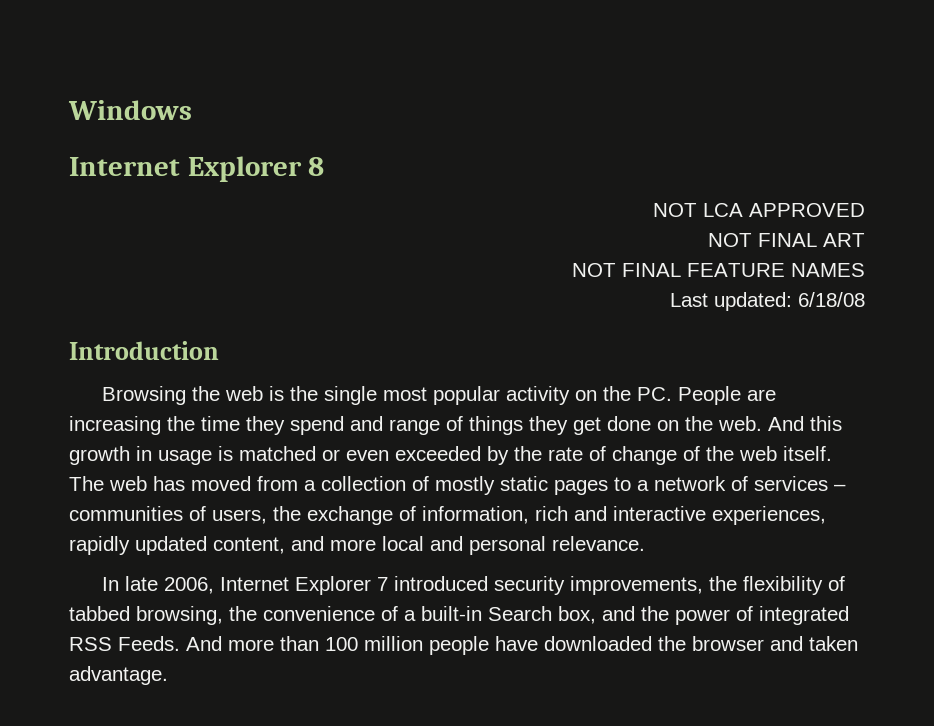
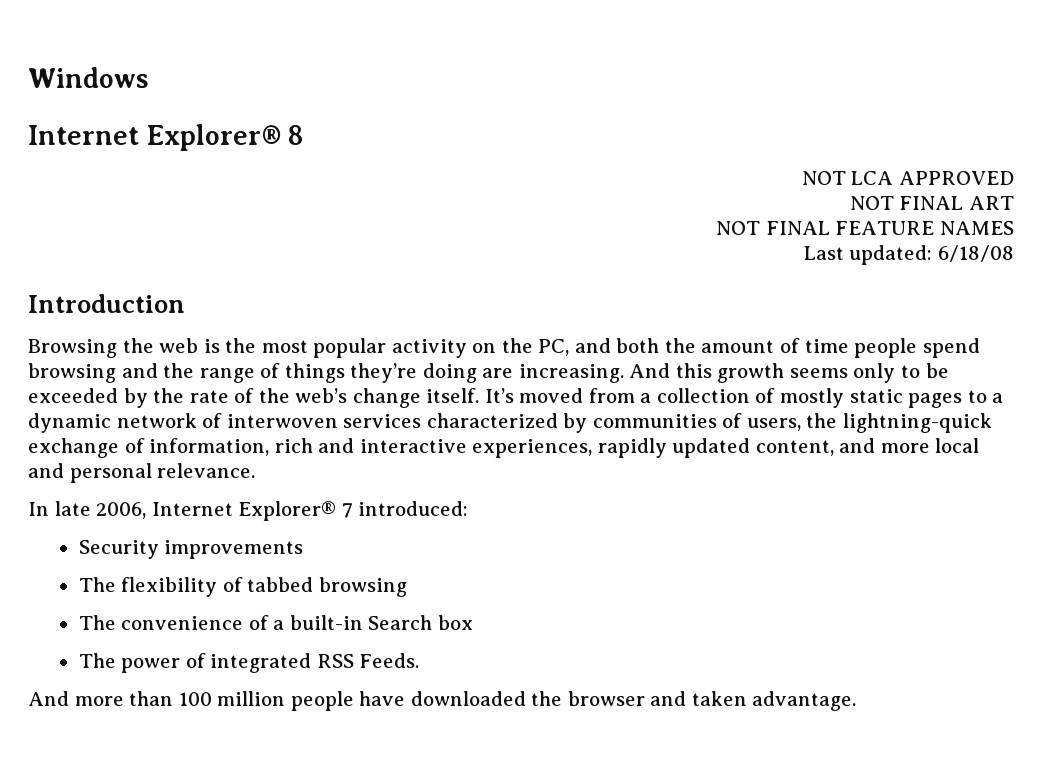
- Internet Explorer 8
+ Internet Explorer® 8
- Browsing the web is the single most popular activity on the PC. People are increasing the time they spend and range of things they get done on the web. And this growth in usage is matched or even exceeded by the rate of change of the web itself. The web has moved from a collection of mostly static pages to a network of services – communities of users, the exchange of information, rich and interactive experiences, rapidly updated content, and more local and personal relevance.
+ Browsing the web is the most popular activity on the PC, and both the amount of time people spend browsing and the range of things they’re doing are increasing. And this growth seems only to be exceeded by the rate of the web’s change itself. It’s moved from a collection of mostly static pages to a dynamic network of interwoven services characterized by communities of users, the lightning-quick exchange of information, rich and interactive experiences, rapidly updated content, and more local and personal relevance.
- In late 2006, Internet Explorer 7 introduced security improvements, the flexibility of tabbed browsing, the convenience of a built-in Search box, and the power of integrated RSS Feeds. And more than 100 million people have downloaded the browser and taken advantage.
+ In late 2006, Internet Explorer® 7 introduced:
+ Security improvements
+ The flexibility of tabbed browsing
+ The convenience of a built-in Search box
+ The power of integrated RSS Feeds.
+ And more than 100 million people have downloaded the browser and taken advantage.

